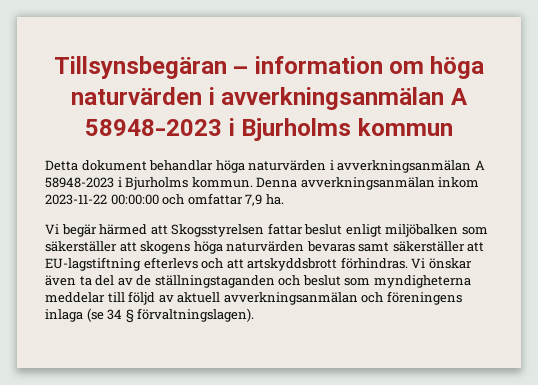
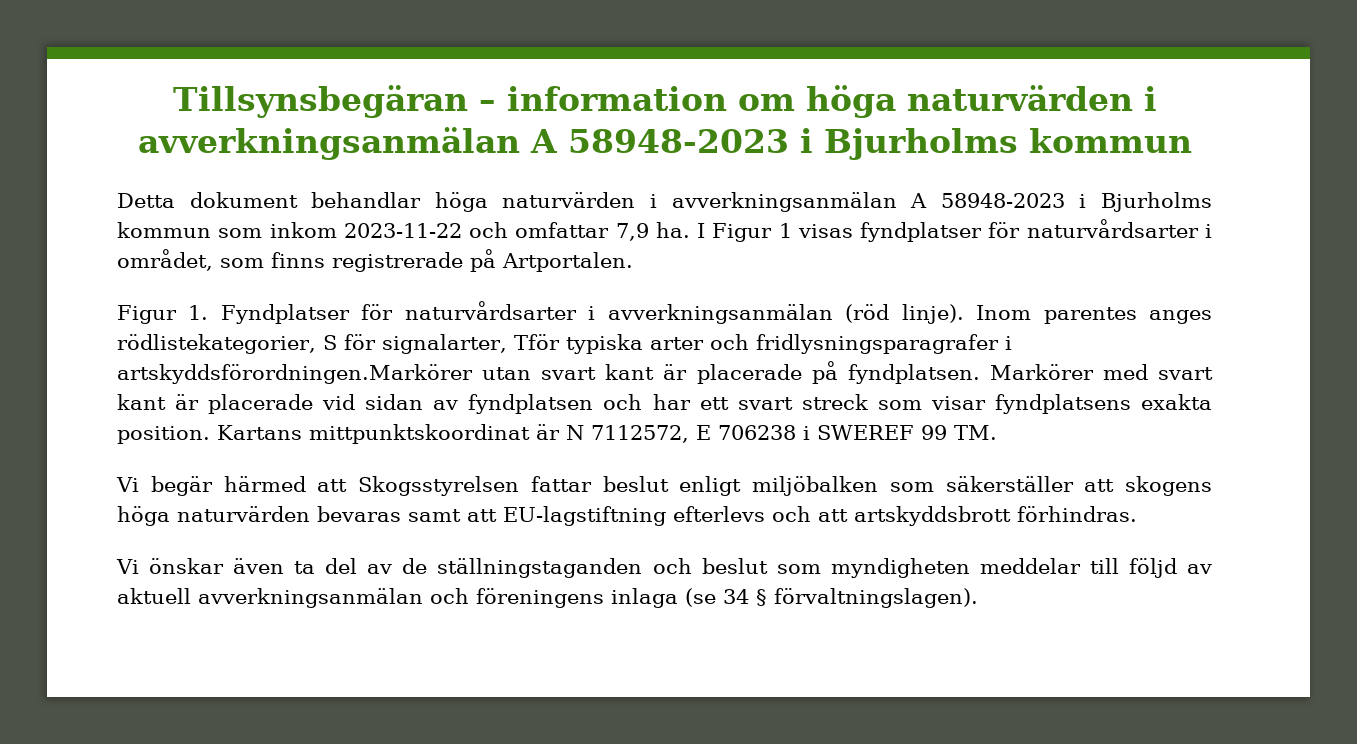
- Detta dokument behandlar höga naturvärden i avverkningsanmälan A 58948-2023 i Bjurholms kommun. Denna avverkningsanmälan inkom 2023-11-22 00:00:00 och omfattar 7,9 ha.
+ Detta dokument behandlar höga naturvärden i avverkningsanmälan A 58948-2023 i Bjurholms kommun som inkom 2023-11-22 och omfattar 7,9 ha. I Figur 1 visas fyndplatser för naturvårdsarter i området, som finns registrerade på Artportalen.
+ Figur 1. Fyndplatser för naturvårdsarter i avverkningsanmälan (röd linje). Inom parentes anges rödlistekategorier, S för signalarter, Tför typiska arter och fridlysningsparagrafer i artskyddsförordningen.Markörer utan svart kant är placerade på fyndplatsen. Markörer med svart kant är placerade vid sidan av fyndplatsen och har ett svart streck som visar fyndplatsens exakta position. Kartans mittpunktskoordinat är N 7112572, E 706238 i SWEREF 99 TM.
- Vi begär härmed att Skogsstyrelsen fattar beslut enligt miljöbalken som säkerställer att skogens höga naturvärden bevaras samt säkerställer att EU-lagstiftning efterlevs och att artskyddsbrott förhindras. Vi önskar även ta del av de ställningstaganden och beslut som myndigheterna meddelar till följd av aktuell avverkningsanmälan och föreningens inlaga (se 34 § förvaltningslagen).
+ Vi begär härmed att Skogsstyrelsen fattar beslut enligt miljöbalken som säkerställer att skogens höga naturvärden bevaras samt att EU-lagstiftning efterlevs och att artskyddsbrott förhindras.
+ Vi önskar även ta del av de ställningstaganden och beslut som myndigheten meddelar till följd av aktuell avverkningsanmälan och föreningens inlaga (se 34 § förvaltningslagen).

